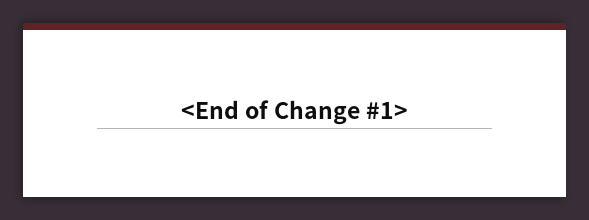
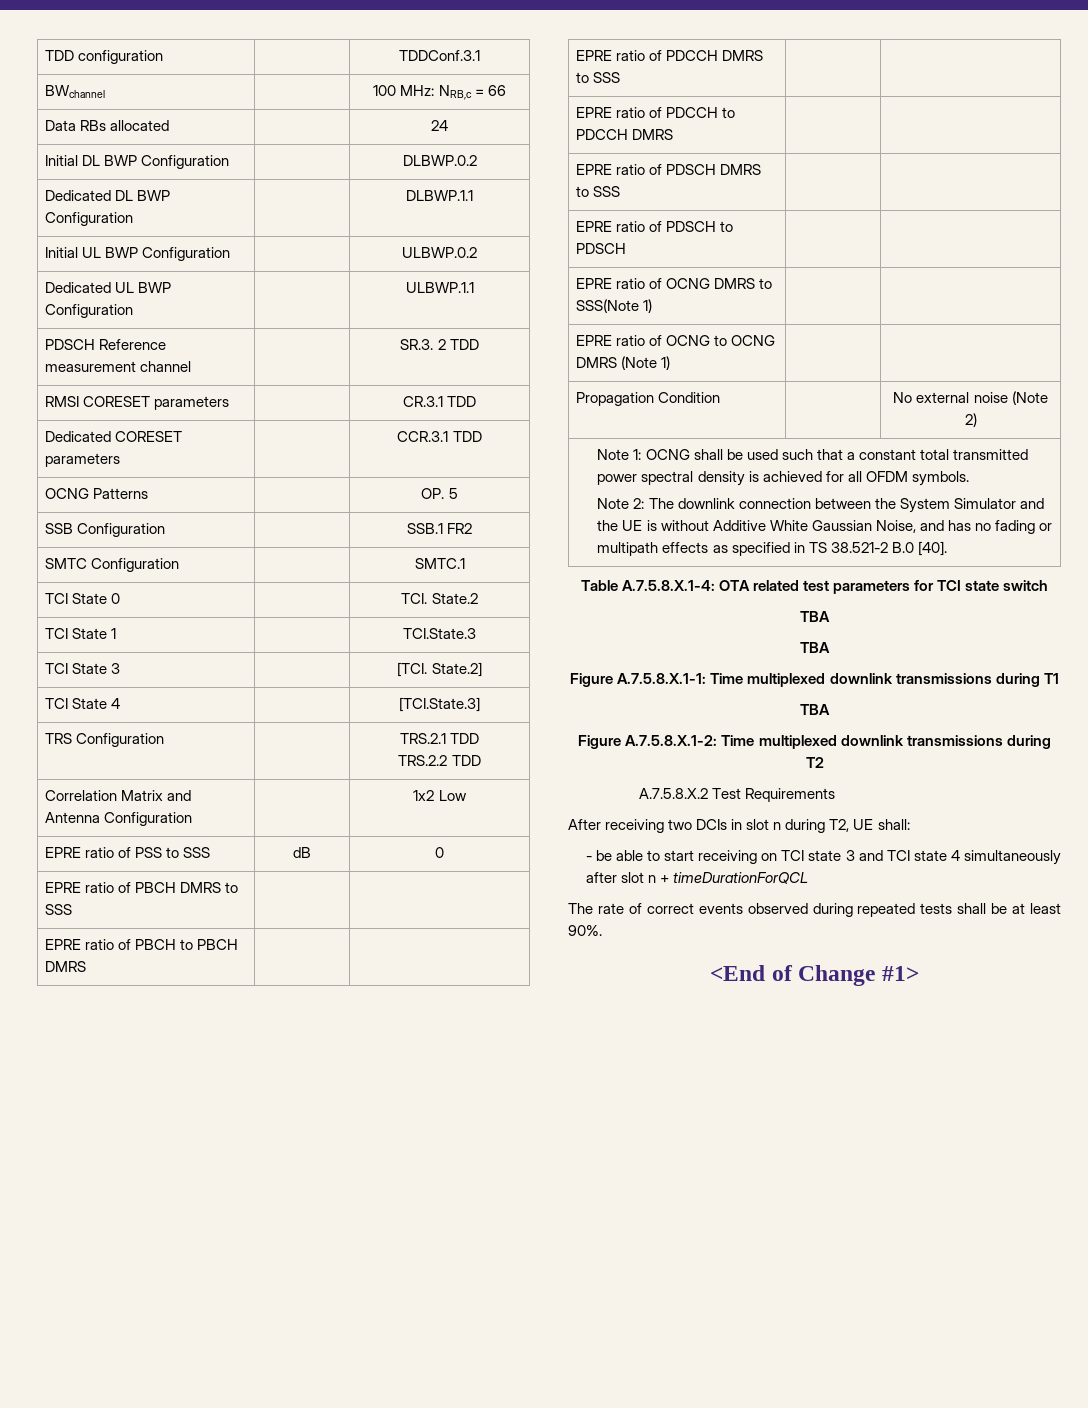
+ TDD configuration | | TDDConf.3.1
+ BWchannel | | 100 MHz: NRB,c = 66
+ Data RBs allocated | | 24
+ Initial DL BWP Configuration | | DLBWP.0.2
+ Dedicated DL BWP Configuration | | DLBWP.1.1
+ Initial UL BWP Configuration | | ULBWP.0.2
+ Dedicated UL BWP Configuration | | ULBWP.1.1
+ PDSCH Reference measurement channel | | SR.3. 2 TDD
+ RMSI CORESET parameters | | CR.3.1 TDD
+ Dedicated CORESET parameters | | CCR.3.1 TDD
+ OCNG Patterns | | OP. 5
+ SSB Configuration | | SSB.1 FR2
+ SMTC Configuration | | SMTC.1
+ TCI State 0 | | TCI. State.2
+ TCI State 1 | | TCI.State.3
+ TCI State 3 | | [TCI. State.2]
+ TCI State 4 | | [TCI.State.3]
+ TRS Configuration | | TRS.2.1 TDD
+ TRS.2.2 TDD
+ Correlation Matrix and Antenna Configuration | | 1x2 Low
+ EPRE ratio of PSS to SSS | dB | 0
+ EPRE ratio of PBCH DMRS to SSS | |
+ EPRE ratio of PBCH to PBCH DMRS | |
+ EPRE ratio of PDCCH DMRS to SSS | |
+ EPRE ratio of PDCCH to PDCCH DMRS | |
+ EPRE ratio of PDSCH DMRS to SSS | |
+ EPRE ratio of PDSCH to PDSCH | |
+ EPRE ratio of OCNG DMRS to SSS(Note 1) | |
+ EPRE ratio of OCNG to OCNG DMRS (Note 1) | |
+ Propagation Condition | | No external noise (Note 2)
+ Note 1: OCNG shall be used such that a constant total transmitted power spectral density is achieved for all OFDM symbols.
+ Note 2: The downlink connection between the System Simulator and the UE is without Additive White Gaussian Noise, and has no fading or multipath effects as specified in TS 38.521-2 B.0 [40].
+ Table A.7.5.8.X.1-4: OTA related test parameters for TCI state switch
+ TBA
+ TBA
+ Figure A.7.5.8.X.1-1: Time multiplexed downlink transmissions during T1
+ TBA
+ Figure A.7.5.8.X.1-2: Time multiplexed downlink transmissions during T2
+ A.7.5.8.X.2 Test Requirements
+ After receiving two DCIs in slot n during T2, UE shall:
+ - be able to start receiving on TCI state 3 and TCI state 4 simultaneously after slot n + timeDurationForQCL
+ The rate of correct events observed during repeated tests shall be at least 90%.

